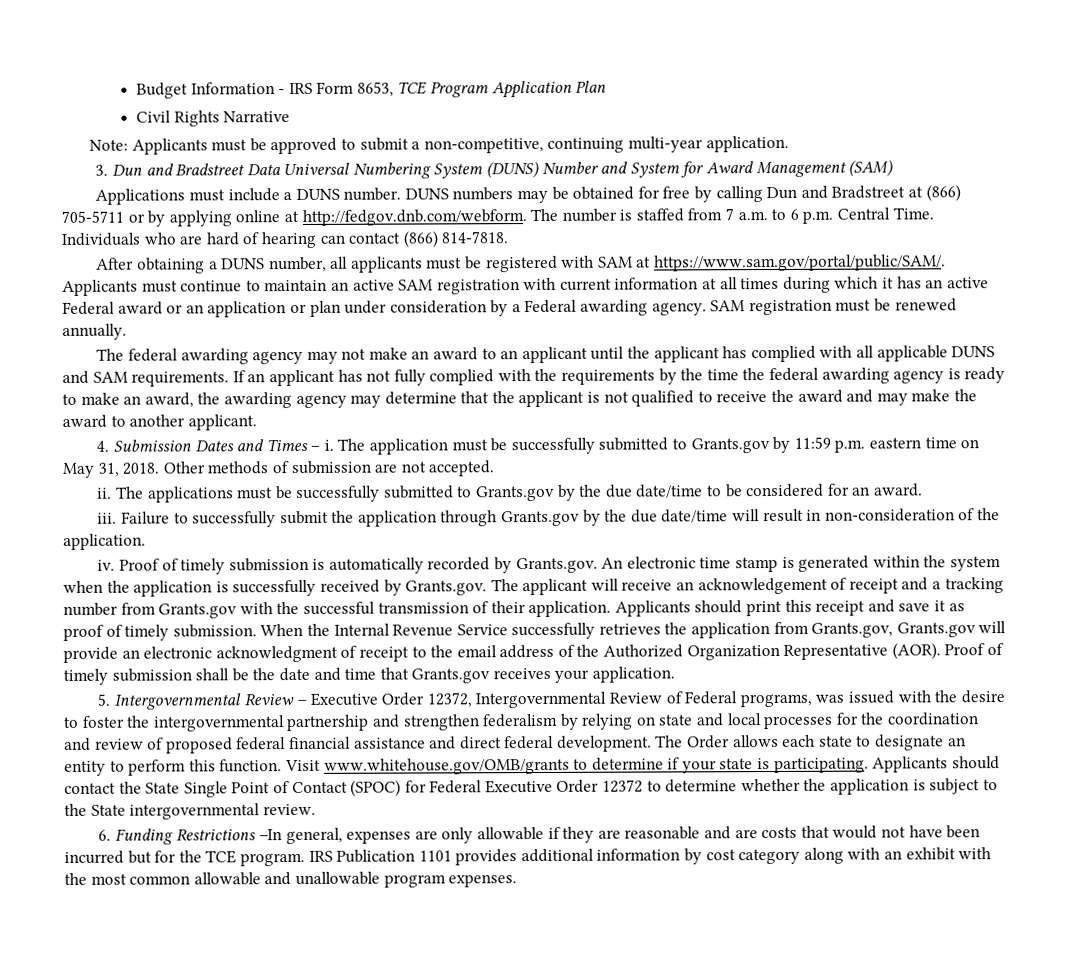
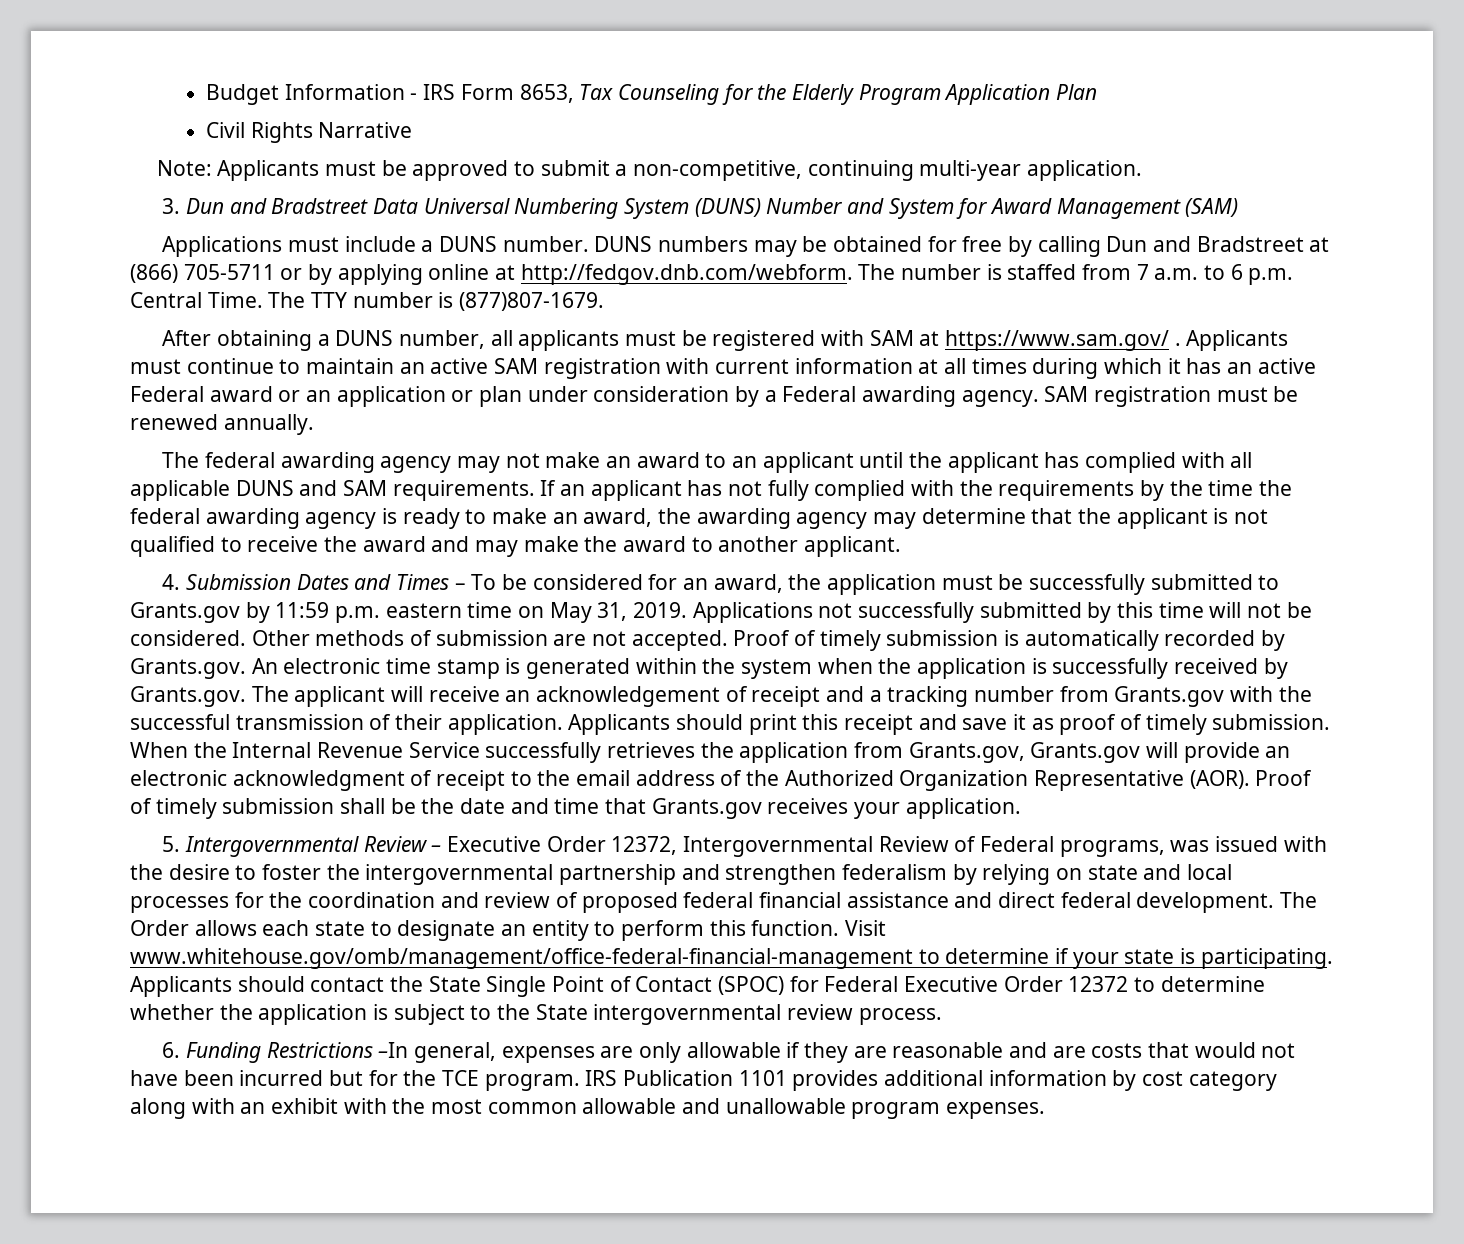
- Budget Information - IRS Form 8653, TCE Program Application Plan
+ Budget Information - IRS Form 8653, Tax Counseling for the Elderly Program Application Plan
- Individuals who are hard of hearing can contact (866) 814-7818.
+ The TTY number is (877)807-1679.
- After obtaining a DUNS number, all applicants must be registered with SAM at https://www.sam.gov/portal/public/SAM/. Applicants must continue to maintain an active SAM registration with current information at all times during which it has an active Federal award or an application or plan under consideration by a Federal awarding agency.
+ After obtaining a DUNS number, all applicants must be registered with SAM at https://www.sam.gov/ . Applicants must continue to maintain an active SAM registration with current information at all times during which it has an active Federal award or an application or plan under consideration by a Federal awarding agency.
- 4. Submission Dates and Times – i. The application must be successfully submitted to Grants.gov by 11:59 p.m. eastern time on May 31, 2018.
+ 4. Submission Dates and Times – To be considered for an award, the application must be successfully submitted to Grants.gov by 11:59 p.m. eastern time on May 31, 2019. Applications not successfully submitted by this time will not be considered.
- Other methods of submission are not accepted.
- ii. The applications must be successfully submitted to Grants.gov by the due date/time to be considered for an award.
- iii. Failure to successfully submit the application through Grants.gov by the due date/time will result in non-consideration of the application.
- iv. Proof of timely submission is automatically recorded by Grants.gov. An electronic time stamp is generated within the system when the application is successfully received by Grants.gov. The applicant will receive an acknowledgement of receipt and a tracking number from Grants.gov with the successful transmission of their application.
+ Other methods of submission are not accepted. Proof of timely submission is automatically recorded by Grants.gov. An electronic time stamp is generated within the system when the application is successfully received by Grants.gov. The applicant will receive an acknowledgement of receipt and a tracking number from Grants.gov with the successful transmission of their application.
- Visit www.whitehouse.gov/OMB/grants to determine if your state is participating.
+ Visit www.whitehouse.gov/omb/management/office-federal-financial-management to determine if your state is participating.
- Applicants should contact the State Single Point of Contact (SPOC) for Federal Executive Order 12372 to determine whether the application is subject to the State intergovernmental review.
+ Applicants should contact the State Single Point of Contact (SPOC) for Federal Executive Order 12372 to determine whether the application is subject to the State intergovernmental review process.

